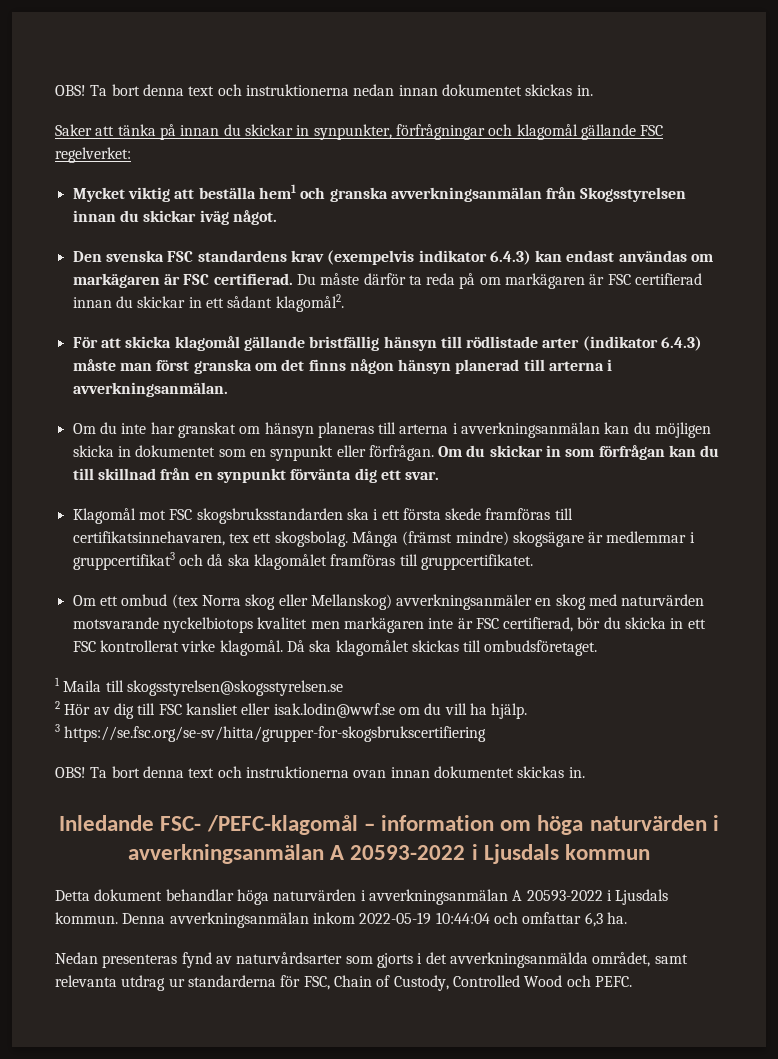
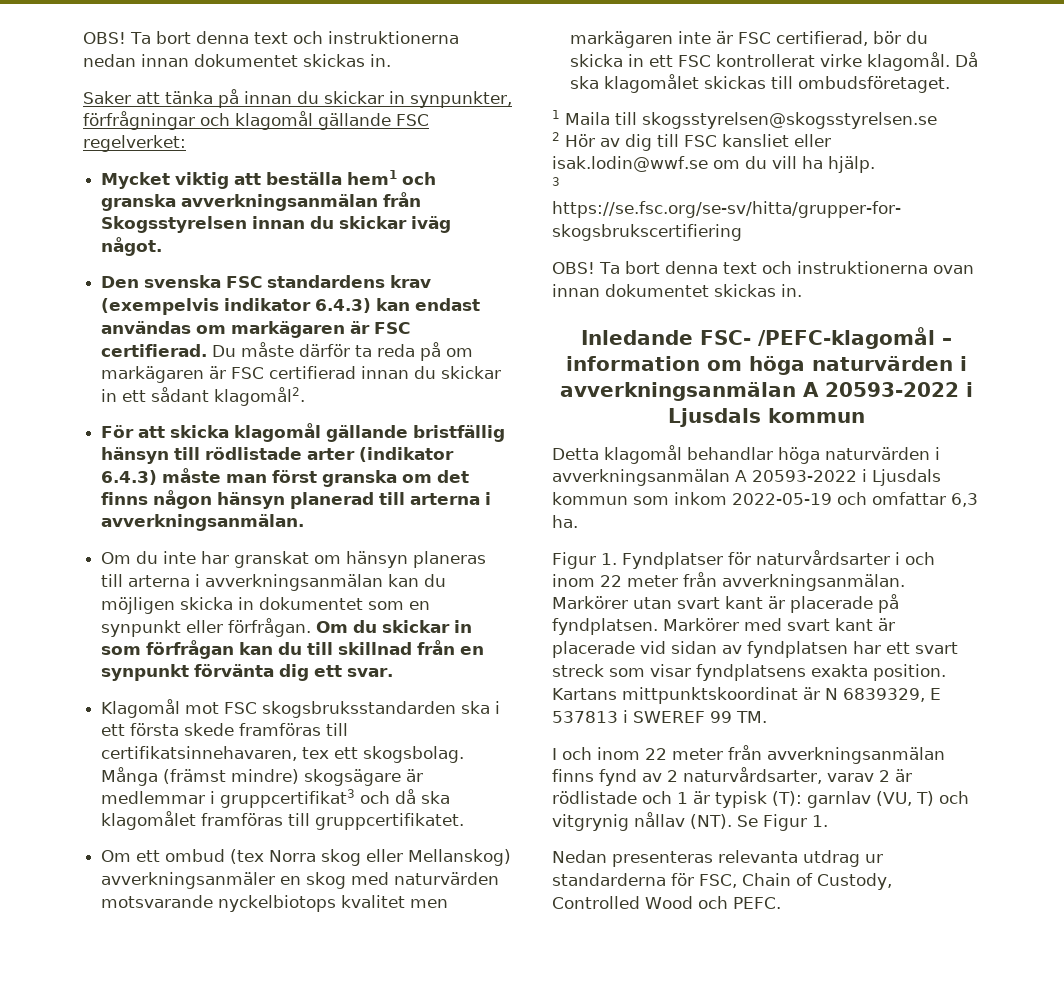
- Detta dokument behandlar höga naturvärden i avverkningsanmälan A 20593-2022 i Ljusdals kommun. Denna avverkningsanmälan inkom 2022-05-19 10:44:04 och omfattar 6,3 ha.
+ Detta klagomål behandlar höga naturvärden i avverkningsanmälan A 20593-2022 i Ljusdals kommun som inkom 2022-05-19 och omfattar 6,3 ha.
- Nedan presenteras fynd av naturvårdsarter som gjorts i det avverkningsanmälda området, samt relevanta utdrag ur standarderna för FSC, Chain of Custody, Controlled Wood och PEFC.
+ Figur 1. Fyndplatser för naturvårdsarter i och inom 22 meter från avverkningsanmälan. Markörer utan svart kant är placerade på fyndplatsen. Markörer med svart kant är placerade vid sidan av fyndplatsen har ett svart streck som visar fyndplatsens exakta position. Kartans mittpunktskoordinat är N 6839329, E 537813 i SWEREF 99 TM.
+ I och inom 22 meter från avverkningsanmälan finns fynd av 2 naturvårdsarter, varav 2 är rödlistade och 1 är typisk (T): garnlav (VU, T) och vitgrynig nållav (NT). Se Figur 1.
+ Nedan presenteras relevanta utdrag ur standarderna för FSC, Chain of Custody, Controlled Wood och PEFC.

